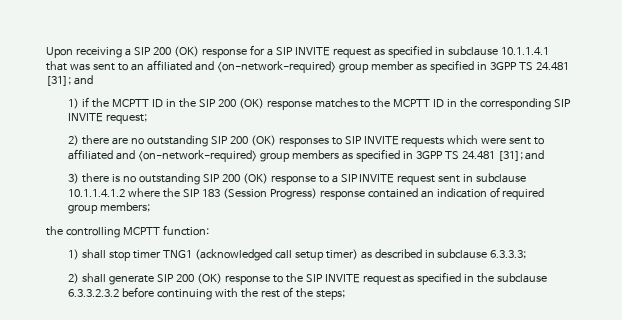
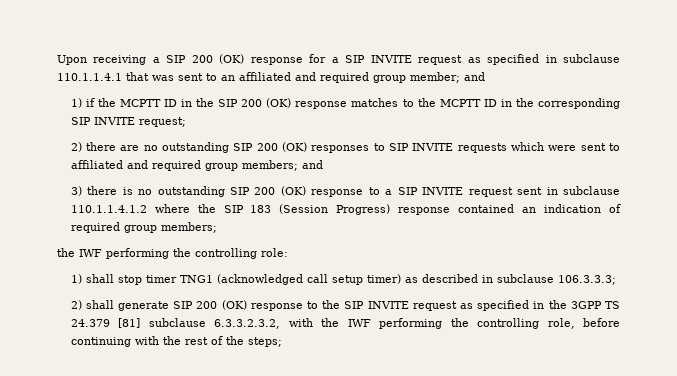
- Upon receiving a SIP 200 (OK) response for a SIP INVITE request as specified in subclause 10.1.1.4.1 that was sent to an affiliated and <on-network-required> group member as specified in 3GPP TS 24.481 [31]; and
+ Upon receiving a SIP 200 (OK) response for a SIP INVITE request as specified in subclause 110.1.1.4.1 that was sent to an affiliated and required group member; and
- 2) there are no outstanding SIP 200 (OK) responses to SIP INVITE requests which were sent to affiliated and <on-network-required> group members as specified in 3GPP TS 24.481 [31]; and
+ 2) there are no outstanding SIP 200 (OK) responses to SIP INVITE requests which were sent to affiliated and required group members; and
- 3) there is no outstanding SIP 200 (OK) response to a SIP INVITE request sent in subclause 10.1.1.4.1.2 where the SIP 183 (Session Progress) response contained an indication of required group members;
+ 3) there is no outstanding SIP 200 (OK) response to a SIP INVITE request sent in subclause 110.1.1.4.1.2 where the SIP 183 (Session Progress) response contained an indication of required group members;
- the controlling MCPTT function:
+ the IWF performing the controlling role:
- 1) shall stop timer TNG1 (acknowledged call setup timer) as described in subclause 6.3.3.3;
+ 1) shall stop timer TNG1 (acknowledged call setup timer) as described in subclause 106.3.3.3;
- 2) shall generate SIP 200 (OK) response to the SIP INVITE request as specified in the subclause 6.3.3.2.3.2 before continuing with the rest of the steps;
+ 2) shall generate SIP 200 (OK) response to the SIP INVITE request as specified in the 3GPP TS 24.379 [81] subclause 6.3.3.2.3.2, with the IWF performing the controlling role, before continuing with the rest of the steps;

